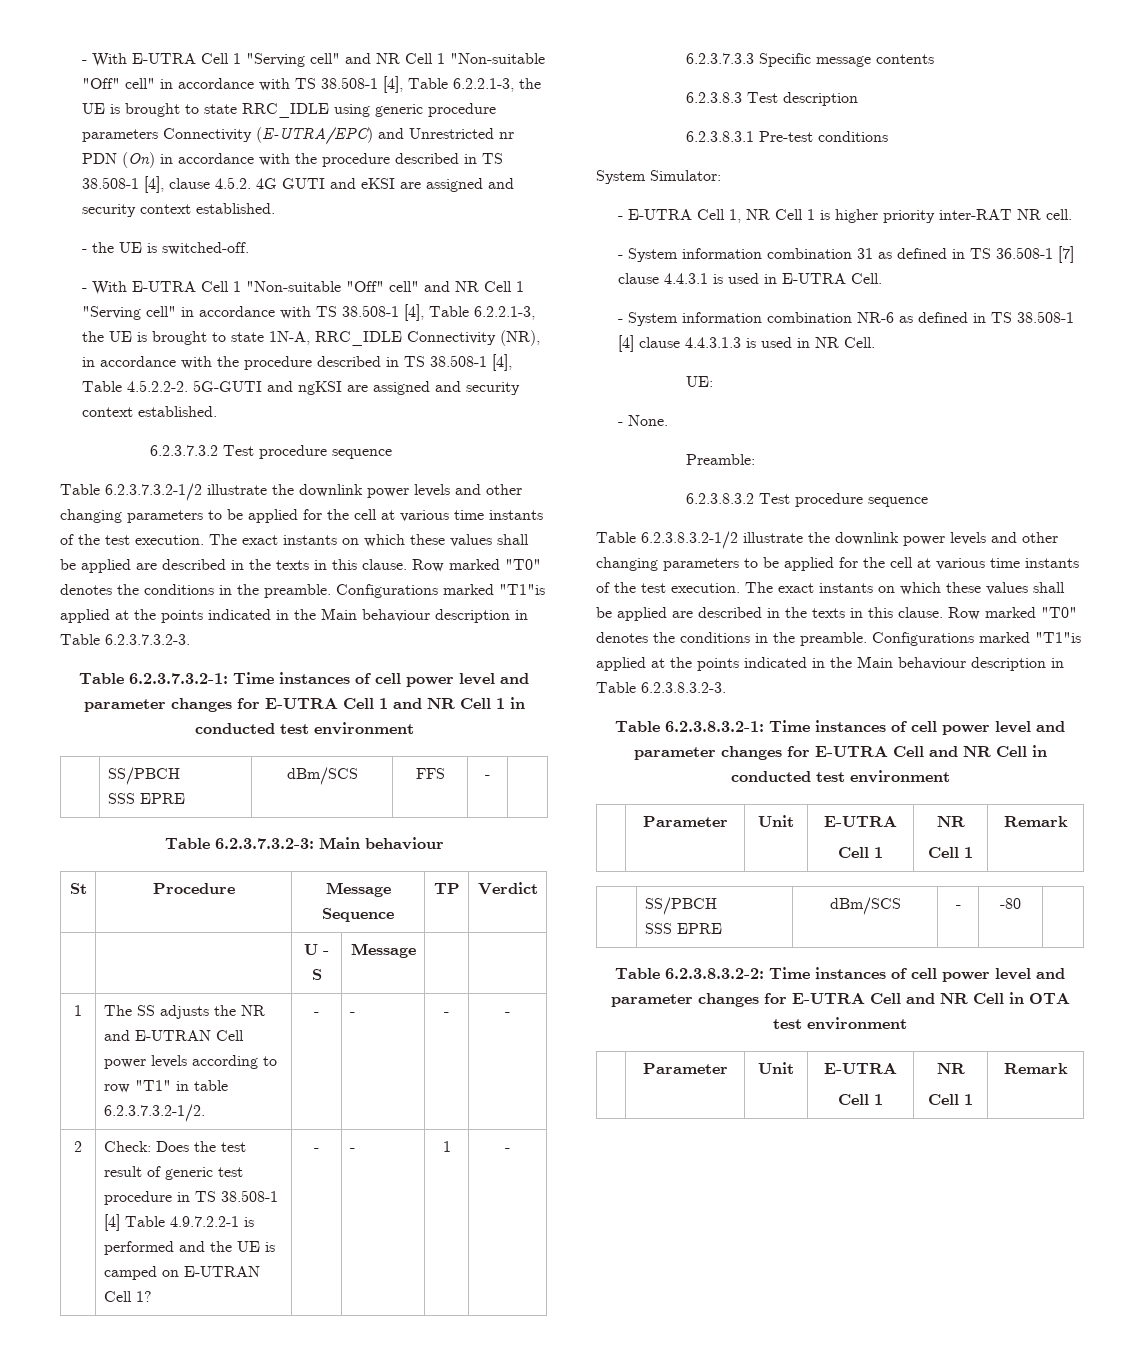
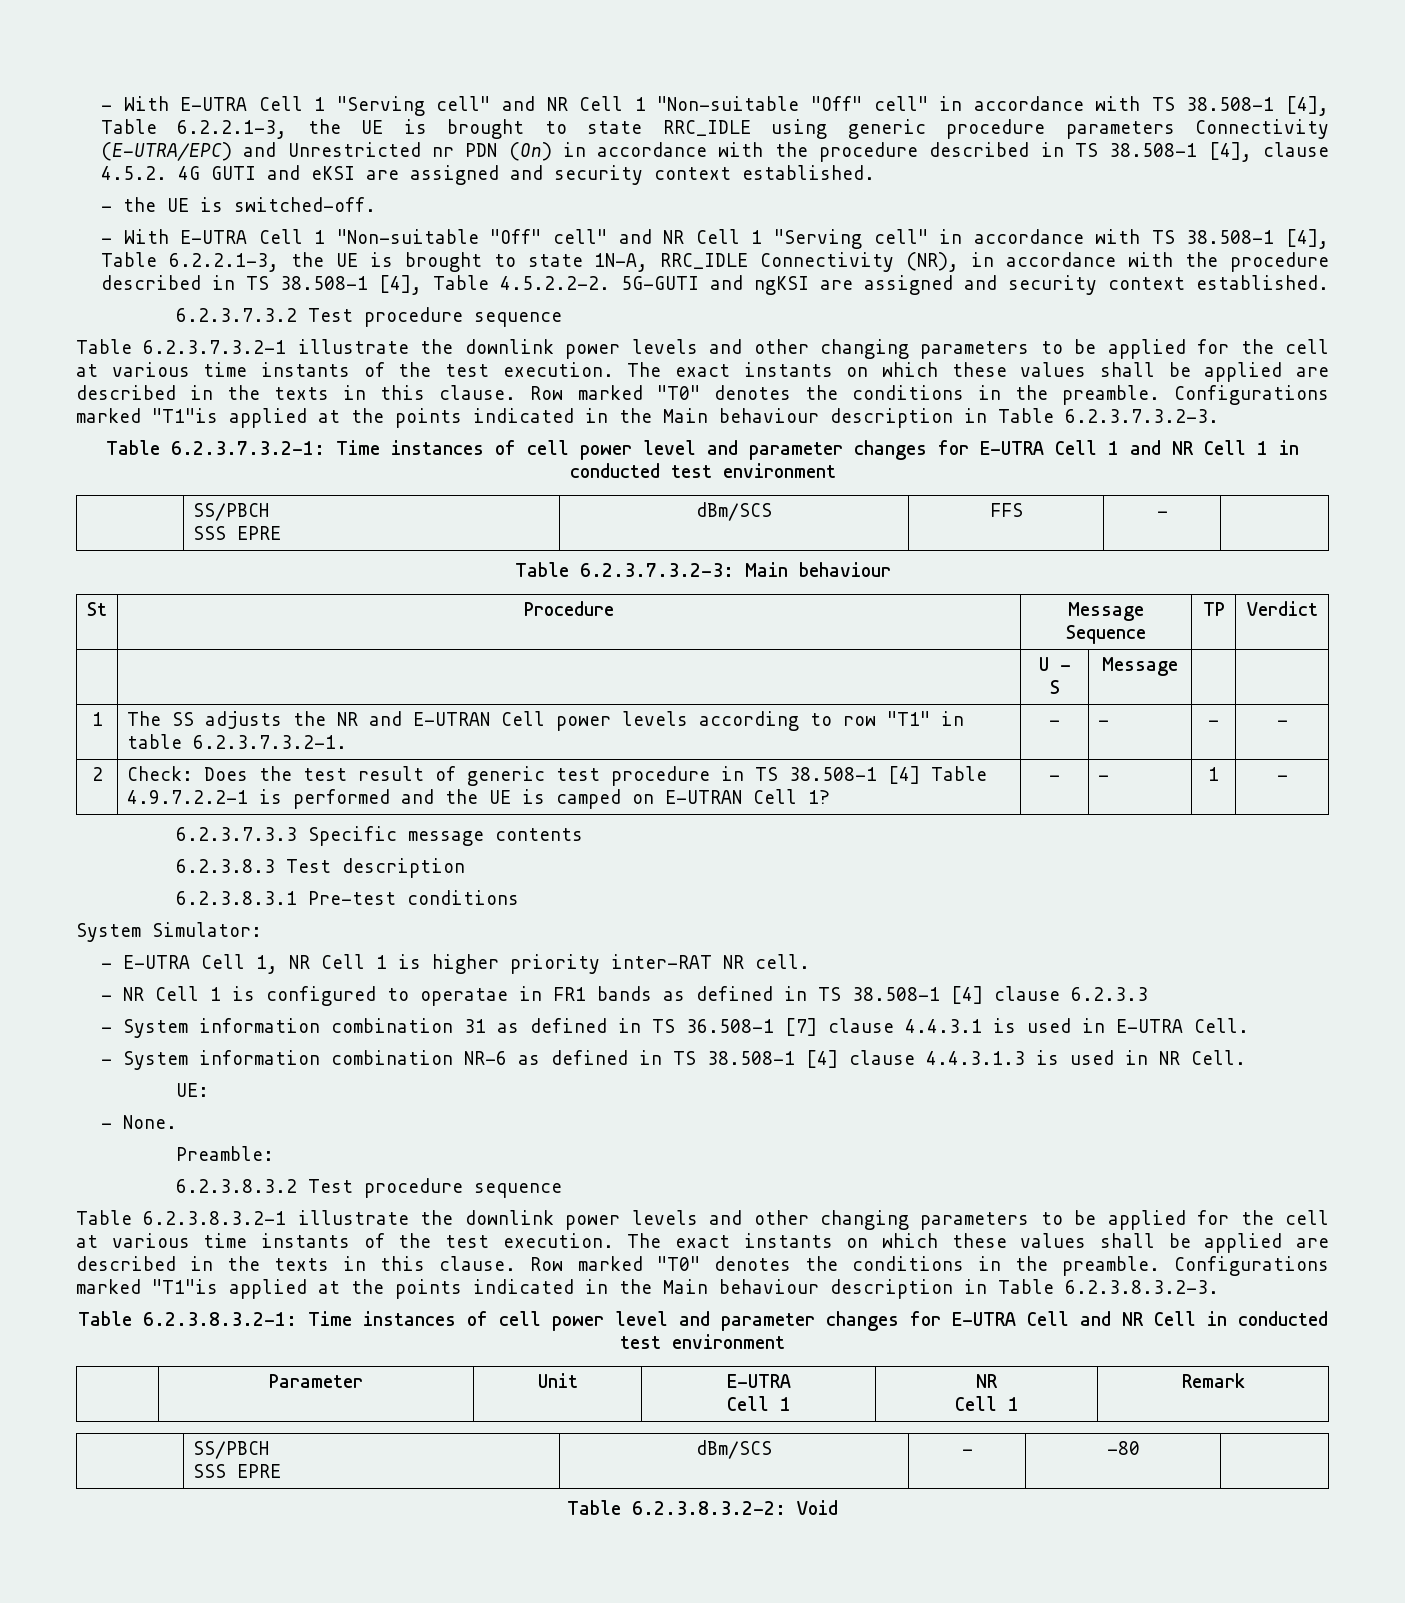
- Table 6.2.3.7.3.2-1/2 illustrate the downlink power levels and other changing parameters to be applied for the cell at various time instants of the test execution.
+ Table 6.2.3.7.3.2-1 illustrate the downlink power levels and other changing parameters to be applied for the cell at various time instants of the test execution.
- 1 | The SS adjusts the NR and E-UTRAN Cell power levels according to row "T1" in table 6.2.3.7.3.2-1/2. | - | - | - | -
+ 1 | The SS adjusts the NR and E-UTRAN Cell power levels according to row "T1" in table 6.2.3.7.3.2-1. | - | - | - | -
+ - NR Cell 1 is configured to operatae in FR1 bands as defined in TS 38.508-1 [4] clause 6.2.3.3
- Table 6.2.3.8.3.2-1/2 illustrate the downlink power levels and other changing parameters to be applied for the cell at various time instants of the test execution.
+ Table 6.2.3.8.3.2-1 illustrate the downlink power levels and other changing parameters to be applied for the cell at various time instants of the test execution.
- Table 6.2.3.8.3.2-2: Time instances of cell power level and parameter changes for E-UTRA Cell and NR Cell in OTA test environment
- | Parameter | Unit | E-UTRA
- Cell 1 | NR
- Cell 1 | Remark
+ Table 6.2.3.8.3.2-2: Void

